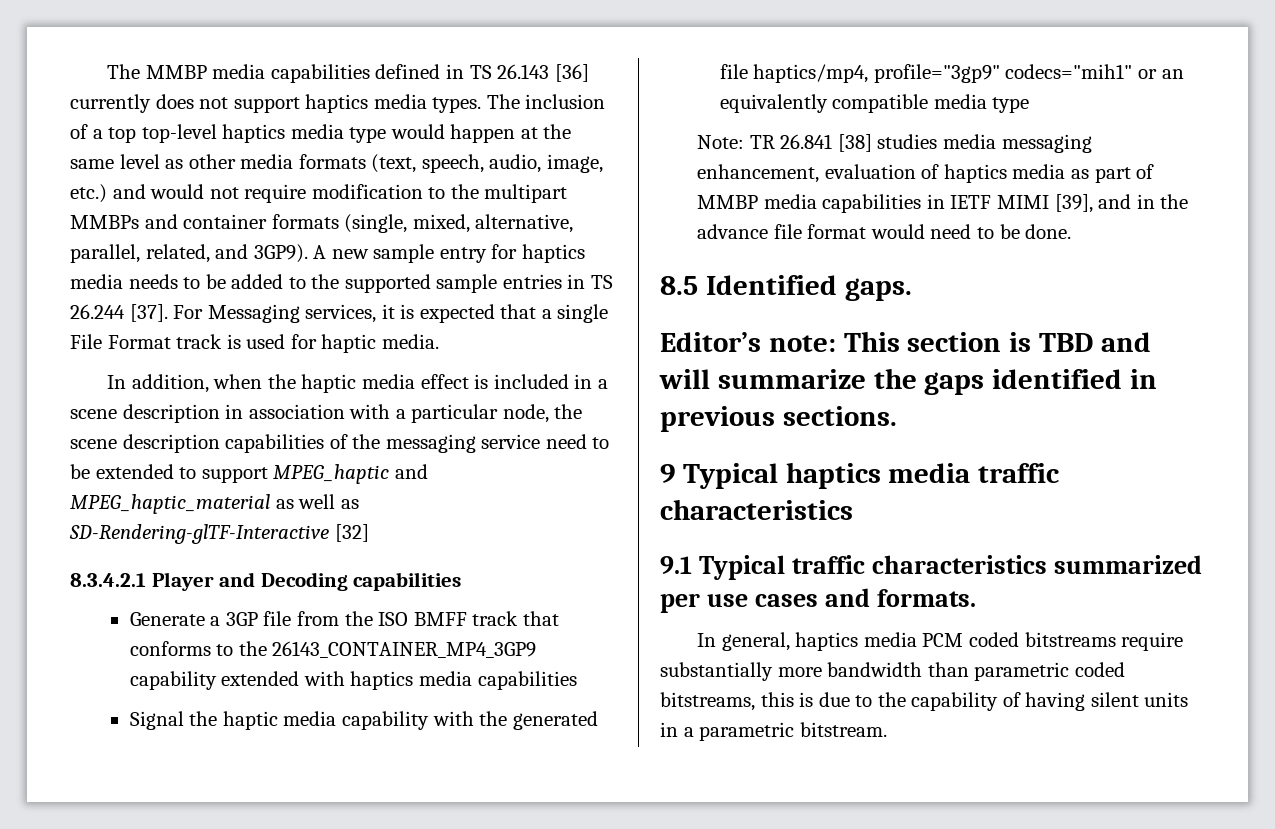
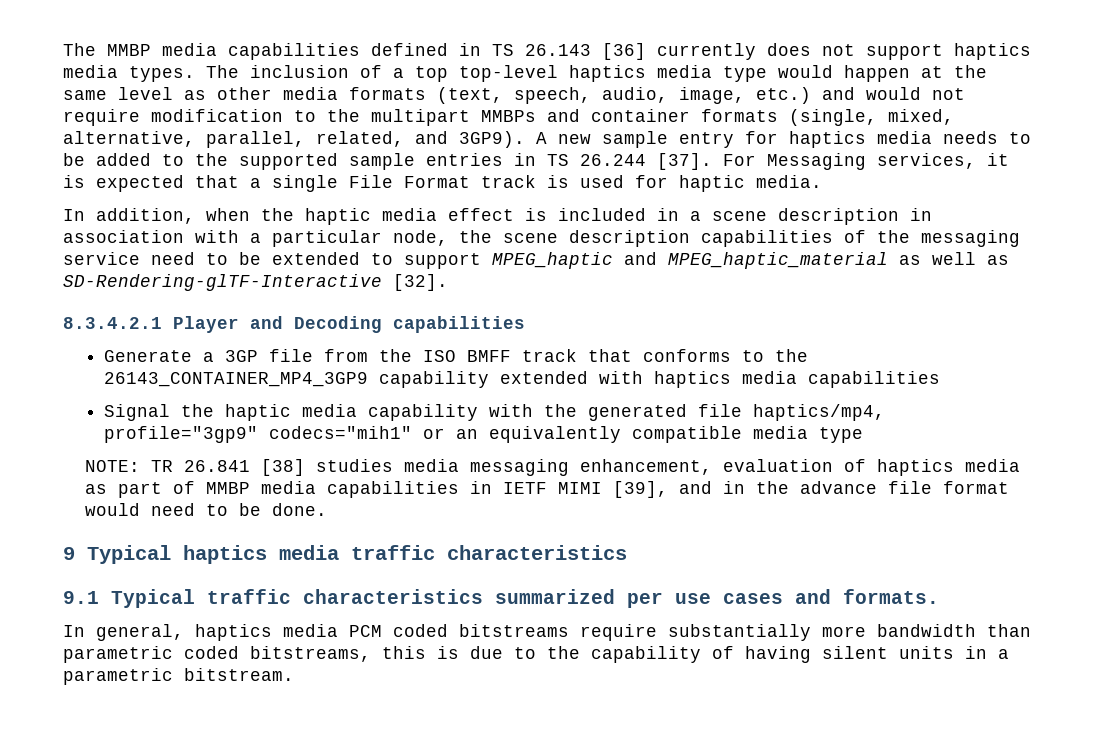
- In addition, when the haptic media effect is included in a scene description in association with a particular node, the scene description capabilities of the messaging service need to be extended to support MPEG_haptic and MPEG_haptic_material as well as SD-Rendering-glTF-Interactive [32]
+ In addition, when the haptic media effect is included in a scene description in association with a particular node, the scene description capabilities of the messaging service need to be extended to support MPEG_haptic and MPEG_haptic_material as well as SD-Rendering-glTF-Interactive [32].
- Note: TR 26.841 [38] studies media messaging enhancement, evaluation of haptics media as part of MMBP media capabilities in IETF MIMI [39], and in the advance file format would need to be done.
+ NOTE: TR 26.841 [38] studies media messaging enhancement, evaluation of haptics media as part of MMBP media capabilities in IETF MIMI [39], and in the advance file format would need to be done.
- 8.5 Identified gaps.
- Editor’s note: This section is TBD and will summarize the gaps identified in previous sections.

